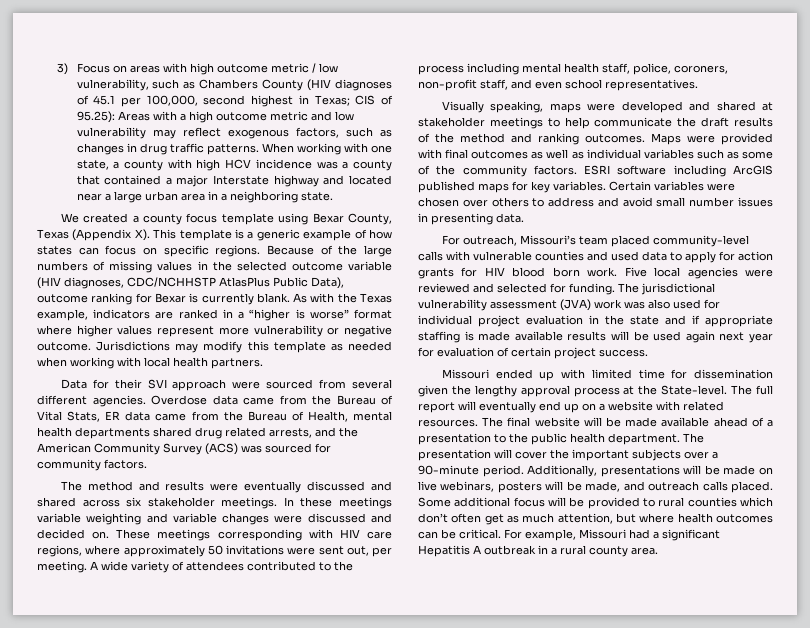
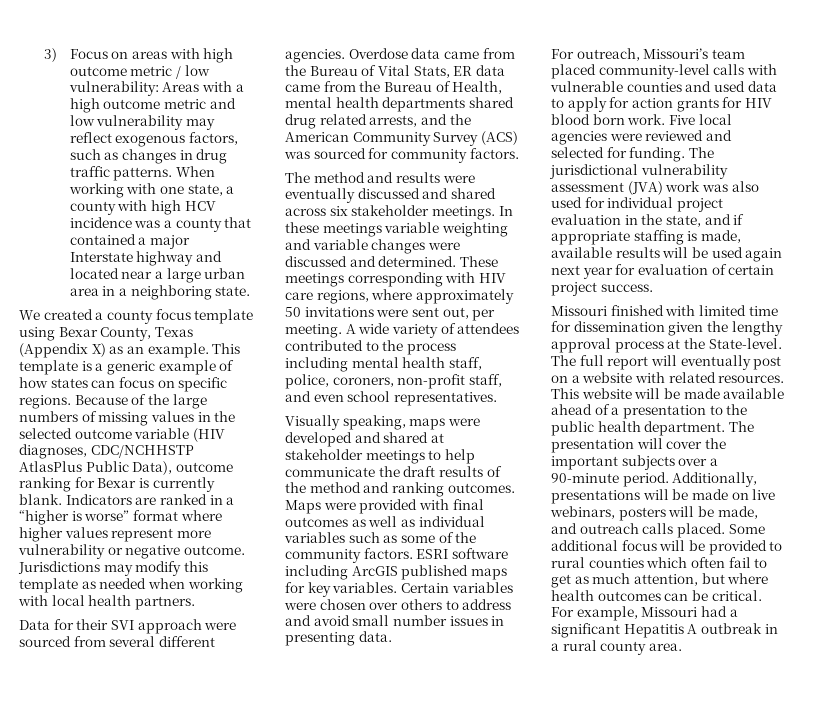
- 3) Focus on areas with high outcome metric / low vulnerability, such as Chambers County (HIV diagnoses of 45.1 per 100,000, second highest in Texas; CIS of 95.25): Areas with a high outcome metric and low vulnerability may reflect exogenous factors, such as changes in drug traffic patterns.
+ 3) Focus on areas with high outcome metric / low vulnerability: Areas with a high outcome metric and low vulnerability may reflect exogenous factors, such as changes in drug traffic patterns.
- We created a county focus template using Bexar County, Texas (Appendix X). This template is a generic example of how states can focus on specific regions.
+ We created a county focus template using Bexar County, Texas (Appendix X) as an example. This template is a generic example of how states can focus on specific regions.
- As with the Texas example, indicators are ranked in a “higher is worse” format where higher values represent more vulnerability or negative outcome.
+ Indicators are ranked in a “higher is worse” format where higher values represent more vulnerability or negative outcome.
- In these meetings variable weighting and variable changes were discussed and decided on.
+ In these meetings variable weighting and variable changes were discussed and determined.
- The jurisdictional vulnerability assessment (JVA) work was also used for individual project evaluation in the state and if appropriate staffing is made available results will be used again next year for evaluation of certain project success.
+ The jurisdictional vulnerability assessment (JVA) work was also used for individual project evaluation in the state, and if appropriate staffing is made, available results will be used again next year for evaluation of certain project success.
- Missouri ended up with limited time for dissemination given the lengthy approval process at the State-level.
+ Missouri finished with limited time for dissemination given the lengthy approval process at the State-level.
- The full report will eventually end up on a website with related resources.
+ The full report will eventually post on a website with related resources.
- The final website will be made available ahead of a presentation to the public health department.
+ This website will be made available ahead of a presentation to the public health department.
- Some additional focus will be provided to rural counties which don’t often get as much attention, but where health outcomes can be critical.
+ Some additional focus will be provided to rural counties which often fail to get as much attention, but where health outcomes can be critical.

